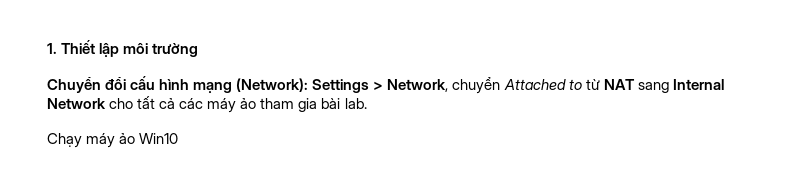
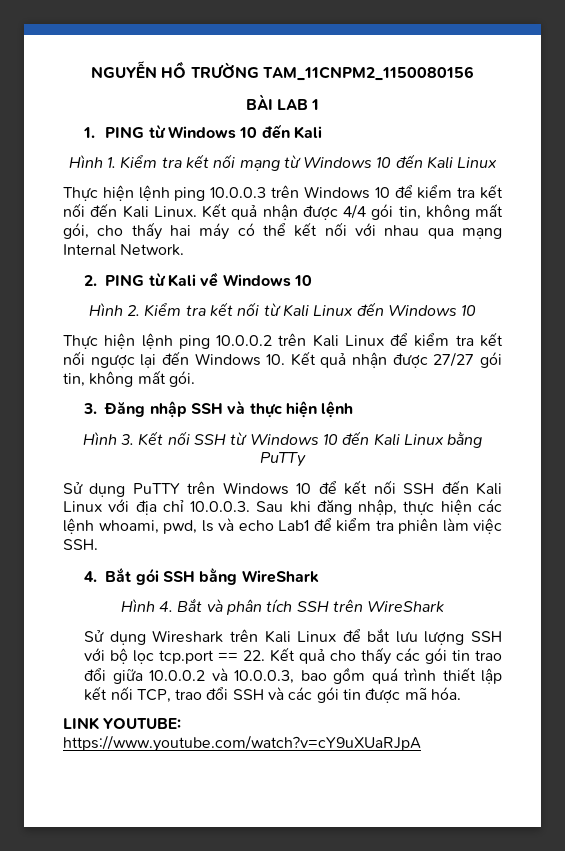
- 1. Thiết lập môi trường
- Chuyển đổi cấu hình mạng (Network): Settings > Network, chuyển Attached to từ NAT sang Internal Network cho tất cả các máy ảo tham gia bài lab.
- Chạy máy ảo Win10
+ NGUYỄN HỒ TRƯỜNG TAM_11CNPM2_1150080156
+ BÀI LAB 1
+ 1. PING từ Windows 10 đến Kali
+ Hình 1. Kiểm tra kết nối mạng từ Windows 10 đến Kali Linux
+ Thực hiện lệnh ping 10.0.0.3 trên Windows 10 để kiểm tra kết nối đến Kali Linux. Kết quả nhận được 4/4 gói tin, không mất gói, cho thấy hai máy có thể kết nối với nhau qua mạng Internal Network.
+ 2. PING từ Kali về Windows 10
+ Hình 2. Kiểm tra kết nối từ Kali Linux đến Windows 10
+ Thực hiện lệnh ping 10.0.0.2 trên Kali Linux để kiểm tra kết nối ngược lại đến Windows 10. Kết quả nhận được 27/27 gói tin, không mất gói.
+ 3. Đăng nhập SSH và thực hiện lệnh
+ Hình 3. Kết nối SSH từ Windows 10 đến Kali Linux bằng PuTTy
+ Sử dụng PuTTY trên Windows 10 để kết nối SSH đến Kali Linux với địa chỉ 10.0.0.3. Sau khi đăng nhập, thực hiện các lệnh whoami, pwd, ls và echo Lab1 để kiểm tra phiên làm việc SSH.
+ 4. Bắt gói SSH bằng WireShark
+ Hình 4. Bắt và phân tích SSH trên WireShark
+ Sử dụng Wireshark trên Kali Linux để bắt lưu lượng SSH với bộ lọc tcp.port == 22. Kết quả cho thấy các gói tin trao đổi giữa 10.0.0.2 và 10.0.0.3, bao gồm quá trình thiết lập kết nối TCP, trao đổi SSH và các gói tin được mã hóa.
+ LINK YOUTUBE: https://www.youtube.com/watch?v=cY9uXUaRJpA

